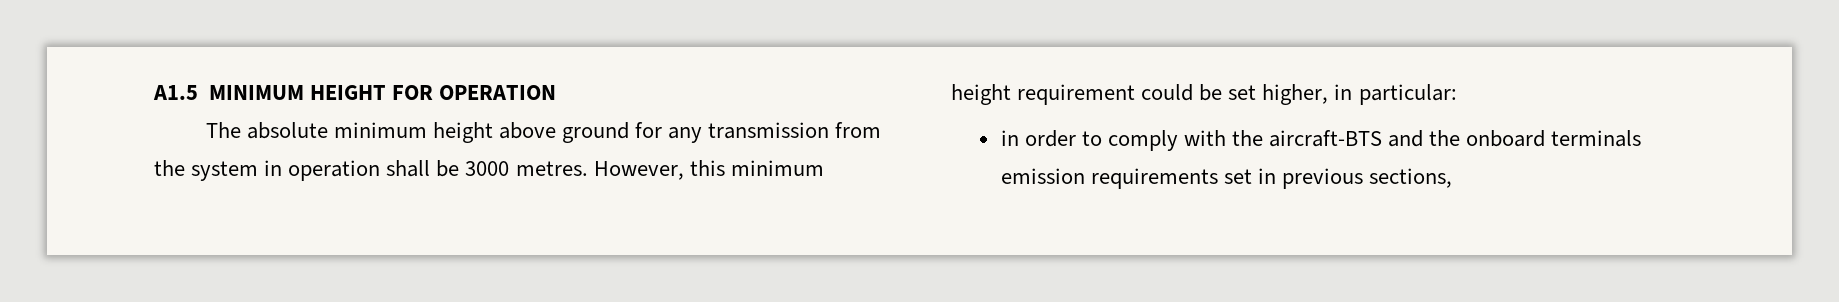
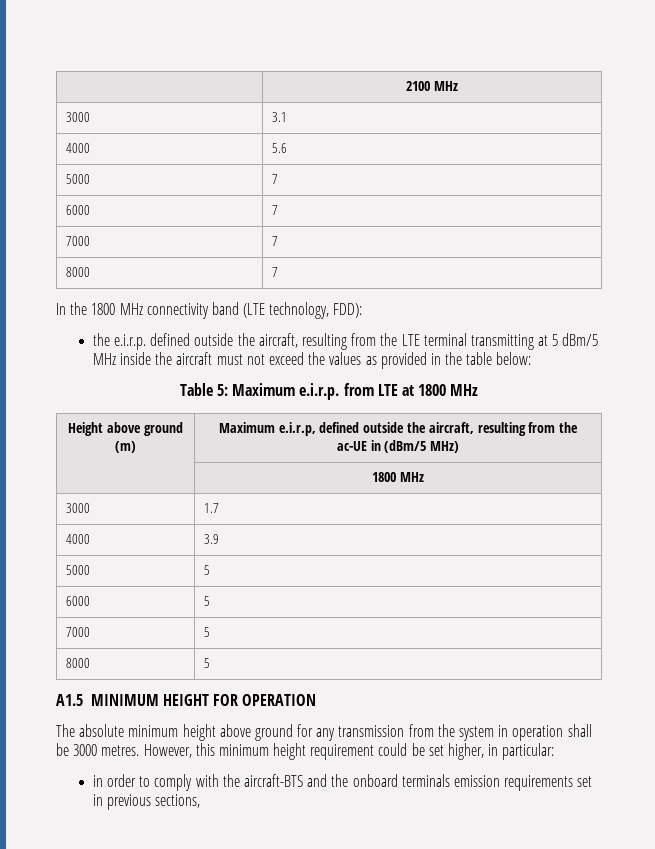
+ | 2100 MHz
+ 3000 | 3.1
+ 4000 | 5.6
+ 5000 | 7
+ 6000 | 7
+ 7000 | 7
+ 8000 | 7
+ In the 1800 MHz connectivity band (LTE technology, FDD):
+ the e.i.r.p. defined outside the aircraft, resulting from the LTE terminal transmitting at 5 dBm/5 MHz inside the aircraft must not exceed the values as provided in the table below:
+ Table 5: Maximum e.i.r.p. from LTE at 1800 MHz
+ Height above ground (m) | Maximum e.i.r.p, defined outside the aircraft, resulting from the ac-UE in (dBm/5 MHz)
+ | 1800 MHz
+ 3000 | 1.7
+ 4000 | 3.9
+ 5000 | 5
+ 6000 | 5
+ 7000 | 5
+ 8000 | 5

